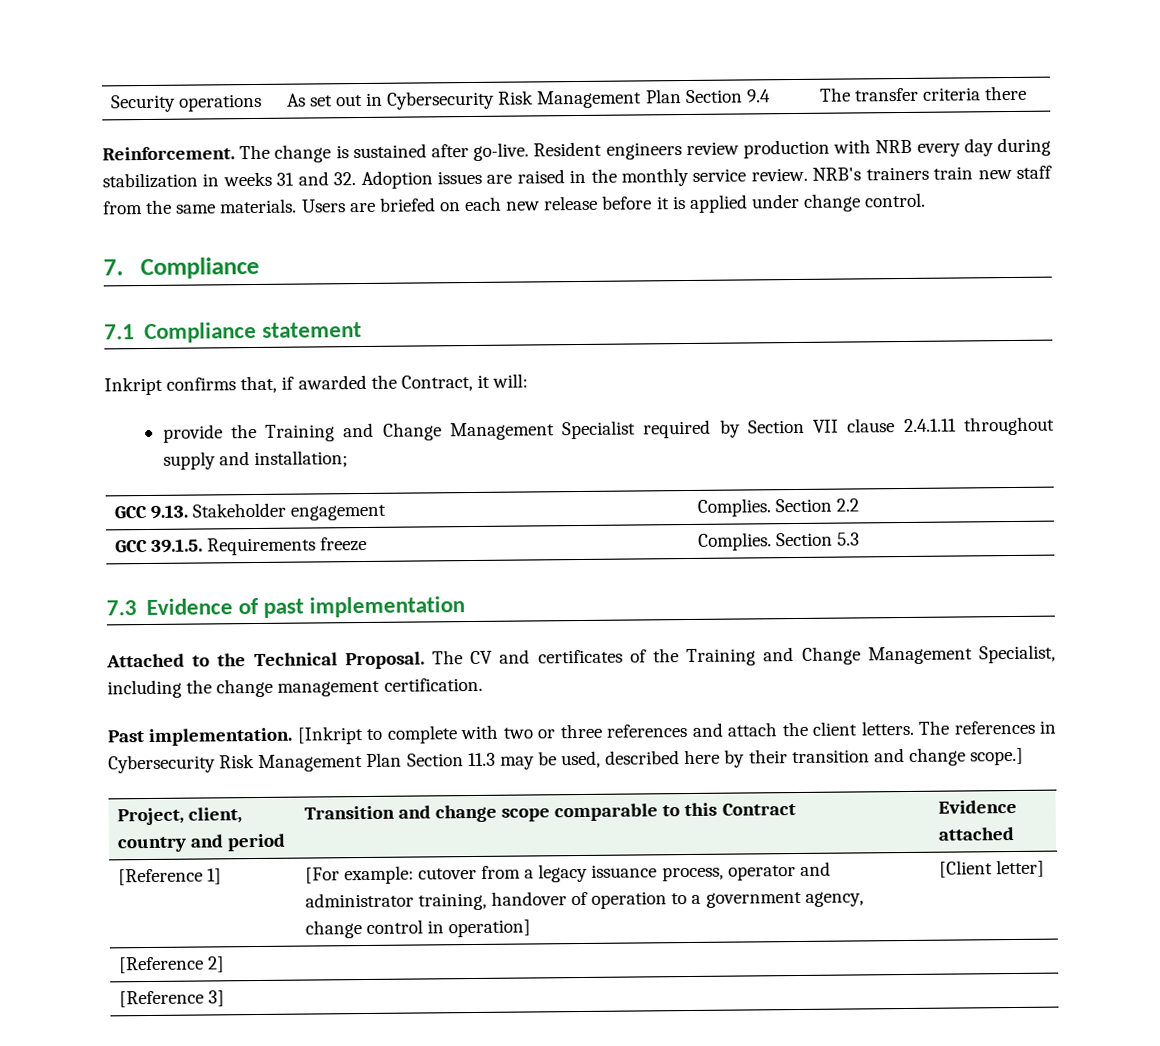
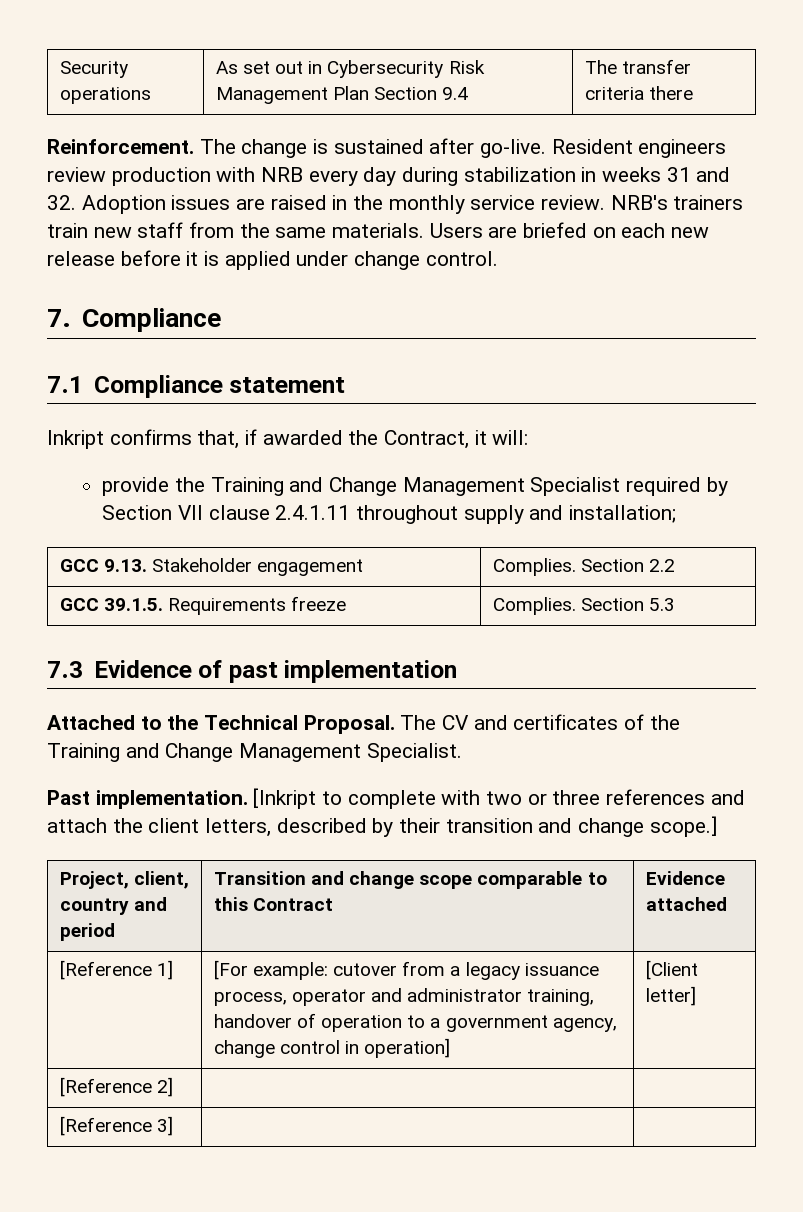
- The CV and certificates of the Training and Change Management Specialist, including the change management certification.
+ The CV and certificates of the Training and Change Management Specialist.
- [Inkript to complete with two or three references and attach the client letters. The references in Cybersecurity Risk Management Plan Section 11.3 may be used, described here by their transition and change scope.]
+ [Inkript to complete with two or three references and attach the client letters, described by their transition and change scope.]

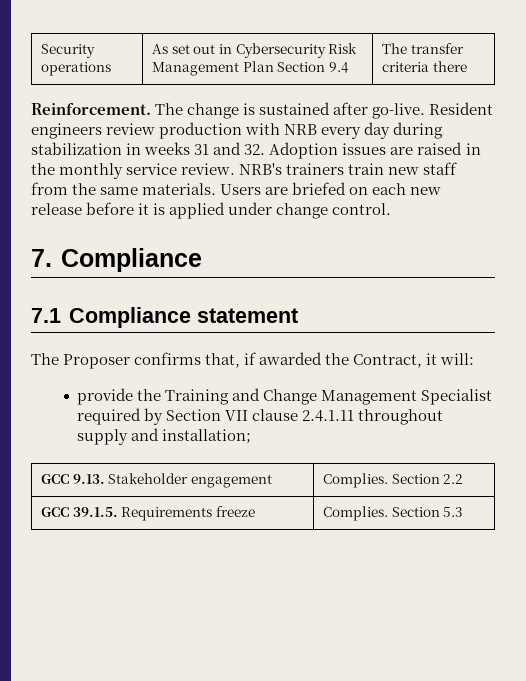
- Inkript confirms that, if awarded the Contract, it will:
+ The Proposer confirms that, if awarded the Contract, it will:
- 7.3 Evidence of past implementation
- Attached to the Technical Proposal. The CV and certificates of the Training and Change Management Specialist.
- Past implementation. [Inkript to complete with two or three references and attach the client letters, described by their transition and change scope.]
- Project, client, country and period | Transition and change scope comparable to this Contract | Evidence attached
- [Reference 1] | [For example: cutover from a legacy issuance process, operator and administrator training, handover of operation to a government agency, change control in operation] | [Client letter]
- [Reference 2] | |
- [Reference 3] | |

